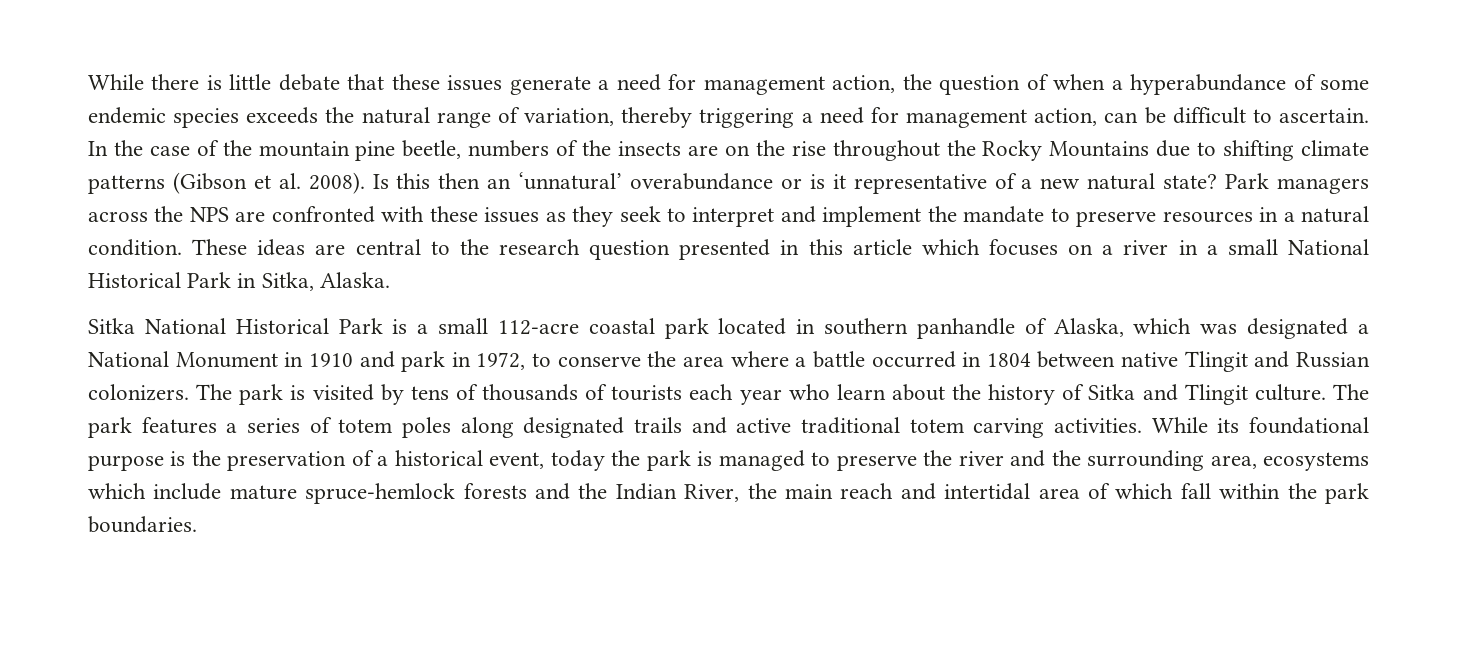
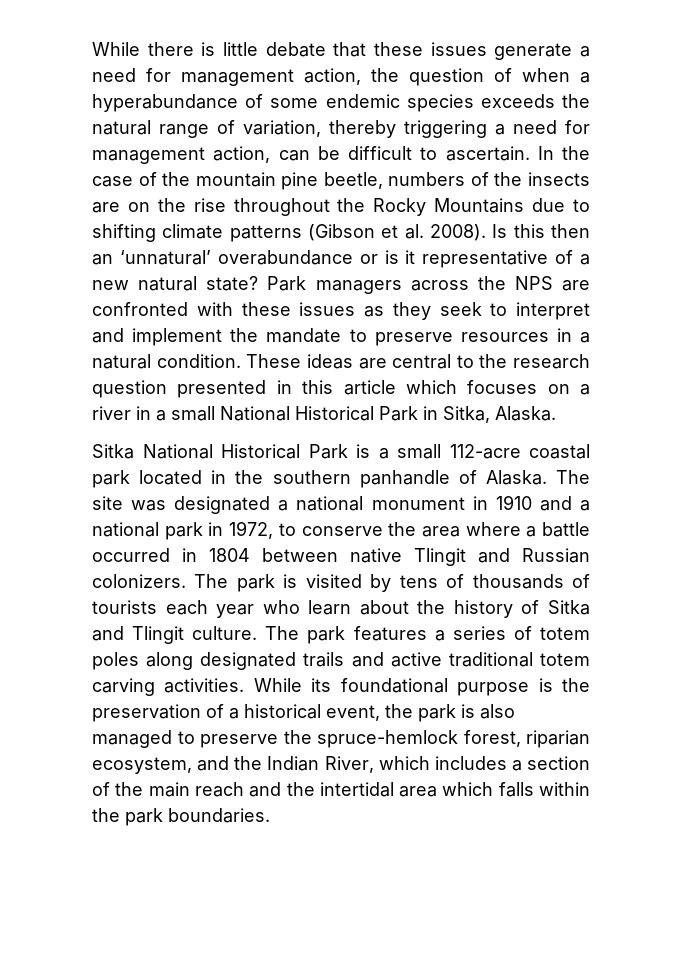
- Sitka National Historical Park is a small 112-acre coastal park located in southern panhandle of Alaska, which was designated a National Monument in 1910 and park in 1972, to conserve the area where a battle occurred in 1804 between native Tlingit and Russian colonizers.
+ Sitka National Historical Park is a small 112-acre coastal park located in the southern panhandle of Alaska. The site was designated a national monument in 1910 and a national park in 1972, to conserve the area where a battle occurred in 1804 between native Tlingit and Russian colonizers.
- While its foundational purpose is the preservation of a historical event, today the park is managed to preserve the river and the surrounding area, ecosystems which include mature spruce-hemlock forests and the Indian River, the main reach and intertidal area of which fall within the park boundaries.
+ While its foundational purpose is the preservation of a historical event, the park is also managed to preserve the spruce-hemlock forest, riparian ecosystem, and the Indian River, which includes a section of the main reach and the intertidal area which falls within the park boundaries.

